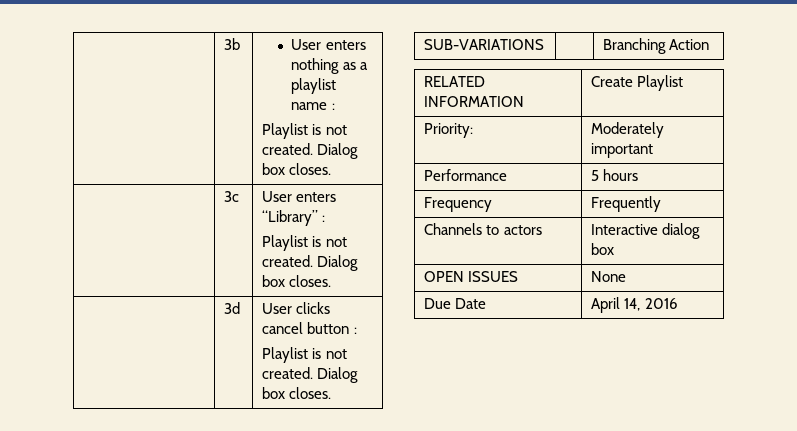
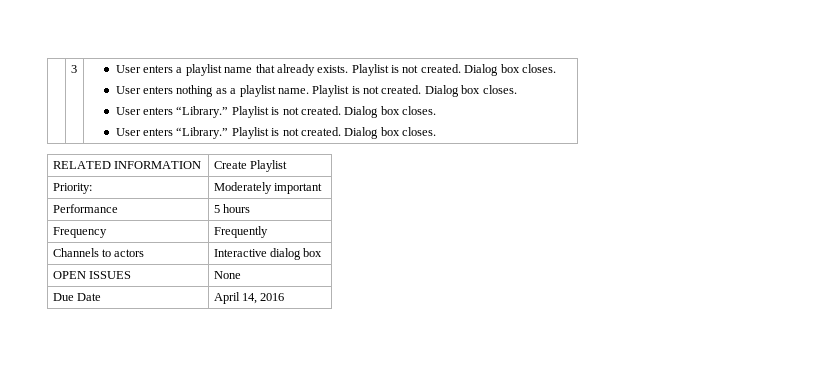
- 3b | User enters nothing as a playlist name :
- Playlist is not created. Dialog box closes.
- | 3c | User enters “Library” :
- Playlist is not created. Dialog box closes.
- | 3d | User clicks cancel button :
- Playlist is not created. Dialog box closes.
- SUB-VARIATIONS | | Branching Action
+ 3 | User enters a playlist name that already exists. Playlist is not created. Dialog box closes.
+ User enters nothing as a playlist name. Playlist is not created. Dialog box closes.
+ User enters “Library.” Playlist is not created. Dialog box closes.
+ User enters “Library.” Playlist is not created. Dialog box closes.

